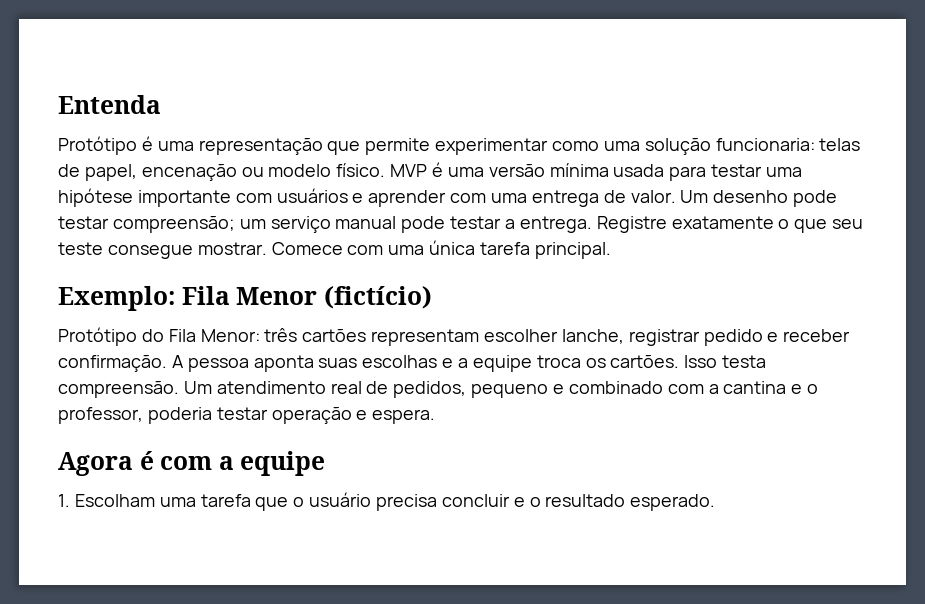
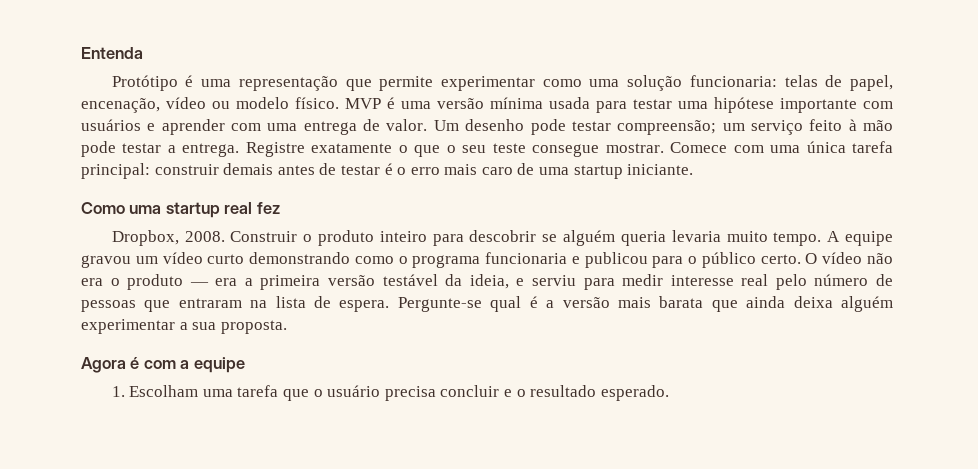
- Protótipo é uma representação que permite experimentar como uma solução funcionaria: telas de papel, encenação ou modelo físico.
+ Protótipo é uma representação que permite experimentar como uma solução funcionaria: telas de papel, encenação, vídeo ou modelo físico.
- Um desenho pode testar compreensão; um serviço manual pode testar a entrega.
+ Um desenho pode testar compreensão; um serviço feito à mão pode testar a entrega.
- Registre exatamente o que seu teste consegue mostrar.
+ Registre exatamente o que o seu teste consegue mostrar.
- Comece com uma única tarefa principal.
- Exemplo: Fila Menor (fictício)
- Protótipo do Fila Menor: três cartões representam escolher lanche, registrar pedido e receber confirmação. A pessoa aponta suas escolhas e a equipe troca os cartões. Isso testa compreensão. Um atendimento real de pedidos, pequeno e combinado com a cantina e o professor, poderia testar operação e espera.
+ Comece com uma única tarefa principal: construir demais antes de testar é o erro mais caro de uma startup iniciante.
+ Como uma startup real fez
+ Dropbox, 2008. Construir o produto inteiro para descobrir se alguém queria levaria muito tempo. A equipe gravou um vídeo curto demonstrando como o programa funcionaria e publicou para o público certo. O vídeo não era o produto — era a primeira versão testável da ideia, e serviu para medir interesse real pelo número de pessoas que entraram na lista de espera. Pergunte-se qual é a versão mais barata que ainda deixa alguém experimentar a sua proposta.

